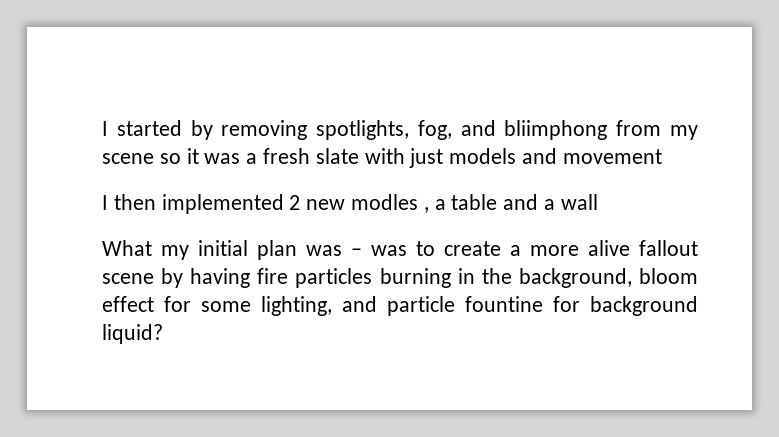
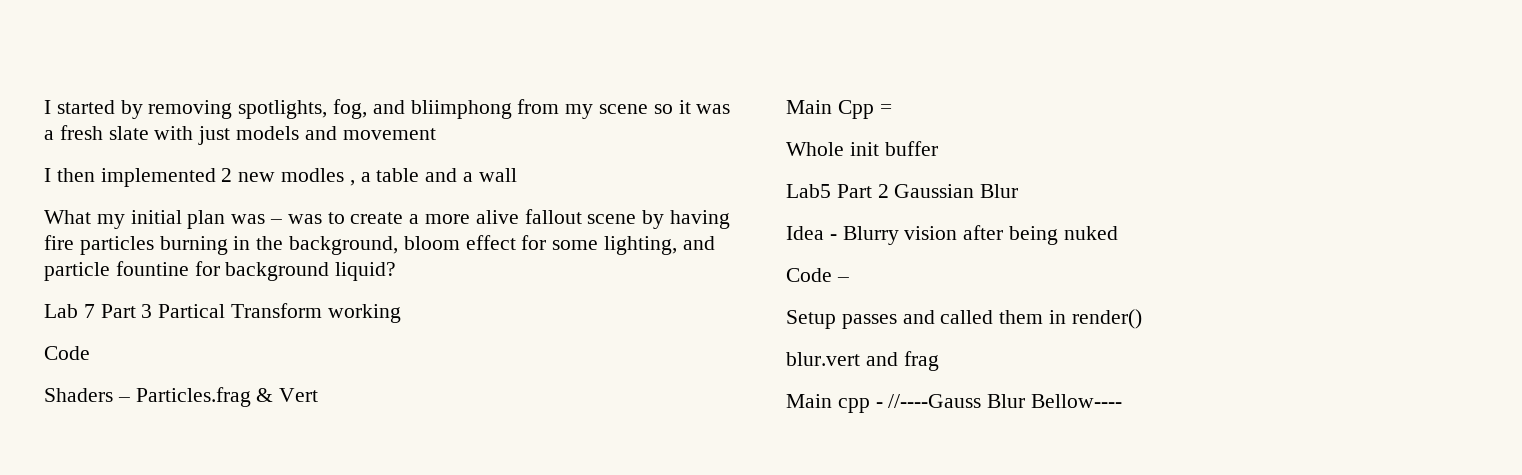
+ Lab 7 Part 3 Partical Transform working
+ Code
+ Shaders – Particles.frag & Vert
+ Main Cpp =
+ Whole init buffer
+ Lab5 Part 2 Gaussian Blur
+ Idea - Blurry vision after being nuked
+ Code –
+ Setup passes and called them in render()
+ blur.vert and frag
+ Main cpp - //----Gauss Blur Bellow----

